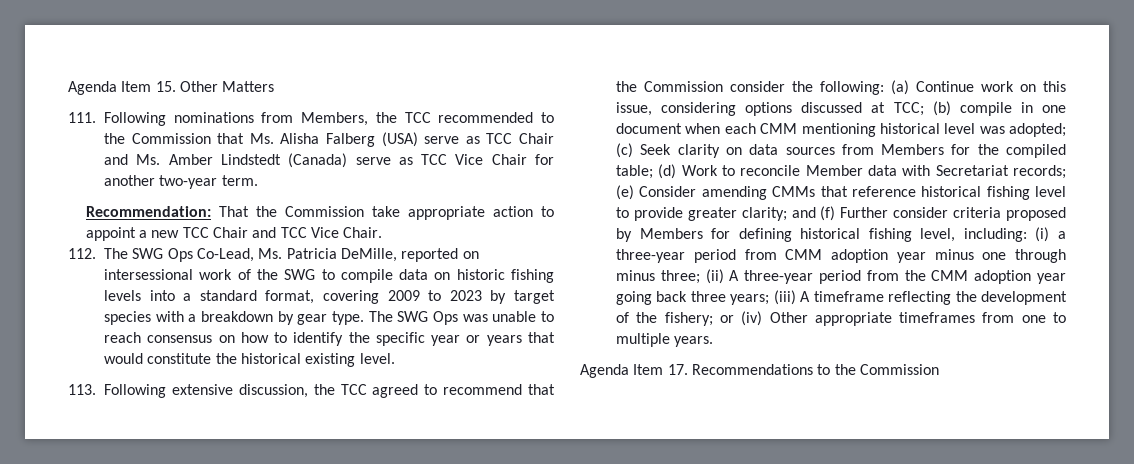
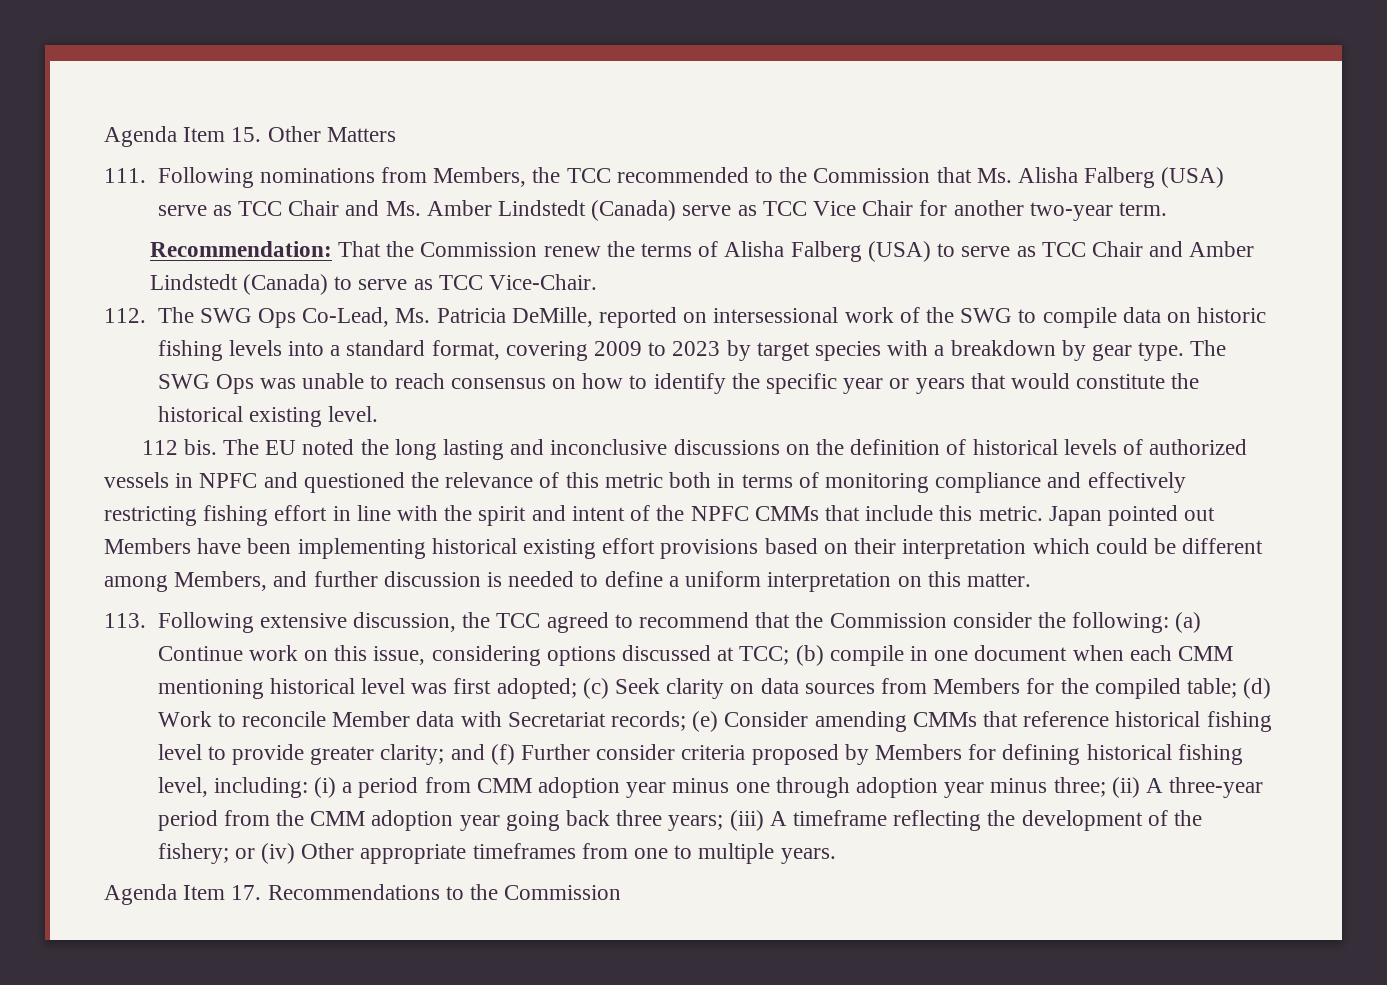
- Recommendation: That the Commission take appropriate action to appoint a new TCC Chair and TCC Vice Chair.
+ Recommendation: That the Commission renew the terms of Alisha Falberg (USA) to serve as TCC Chair and Amber Lindstedt (Canada) to serve as TCC Vice-Chair.
+ 112 bis. The EU noted the long lasting and inconclusive discussions on the definition of historical levels of authorized vessels in NPFC and questioned the relevance of this metric both in terms of monitoring compliance and effectively restricting fishing effort in line with the spirit and intent of the NPFC CMMs that include this metric. Japan pointed out Members have been implementing historical existing effort provisions based on their interpretation which could be different among Members, and further discussion is needed to define a uniform interpretation on this matter.
- (b) compile in one document when each CMM mentioning historical level was adopted;
+ (b) compile in one document when each CMM mentioning historical level was first adopted;
- (i) a three-year period from CMM adoption year minus one through minus three;
+ (i) a period from CMM adoption year minus one through adoption year minus three;

